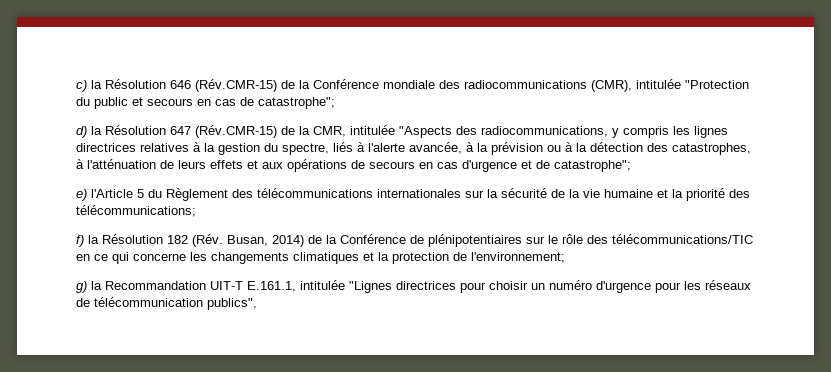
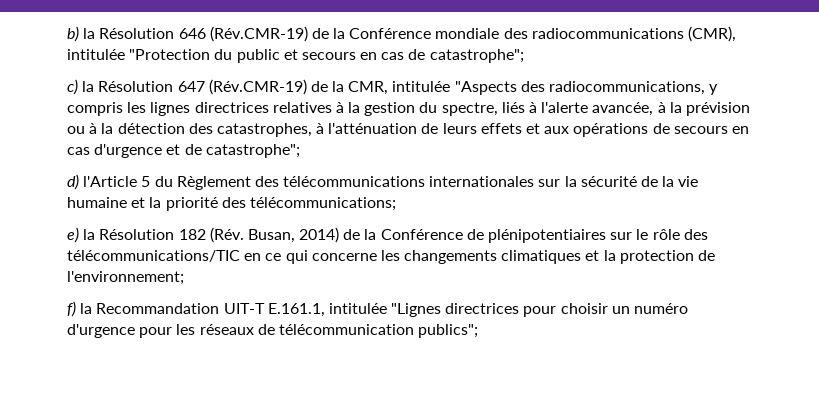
- c) la Résolution 646 (Rév.CMR-15) de la Conférence mondiale des radiocommunications (CMR), intitulée "Protection du public et secours en cas de catastrophe";
+ b) la Résolution 646 (Rév.CMR-19) de la Conférence mondiale des radiocommunications (CMR), intitulée "Protection du public et secours en cas de catastrophe";
- d) la Résolution 647 (Rév.CMR-15) de la CMR, intitulée "Aspects des radiocommunications, y compris les lignes directrices relatives à la gestion du spectre, liés à l'alerte avancée, à la prévision ou à la détection des catastrophes, à l'atténuation de leurs effets et aux opérations de secours en cas d'urgence et de catastrophe";
+ c) la Résolution 647 (Rév.CMR-19) de la CMR, intitulée "Aspects des radiocommunications, y compris les lignes directrices relatives à la gestion du spectre, liés à l'alerte avancée, à la prévision ou à la détection des catastrophes, à l'atténuation de leurs effets et aux opérations de secours en cas d'urgence et de catastrophe";
- e) l'Article 5 du Règlement des télécommunications internationales sur la sécurité de la vie humaine et la priorité des télécommunications;
+ d) l'Article 5 du Règlement des télécommunications internationales sur la sécurité de la vie humaine et la priorité des télécommunications;
- f) la Résolution 182 (Rév. Busan, 2014) de la Conférence de plénipotentiaires sur le rôle des télécommunications/TIC en ce qui concerne les changements climatiques et la protection de l'environnement;
+ e) la Résolution 182 (Rév. Busan, 2014) de la Conférence de plénipotentiaires sur le rôle des télécommunications/TIC en ce qui concerne les changements climatiques et la protection de l'environnement;
- g) la Recommandation UIT-T E.161.1, intitulée "Lignes directrices pour choisir un numéro d'urgence pour les réseaux de télécommunication publics",
+ f) la Recommandation UIT-T E.161.1, intitulée "Lignes directrices pour choisir un numéro d'urgence pour les réseaux de télécommunication publics";

